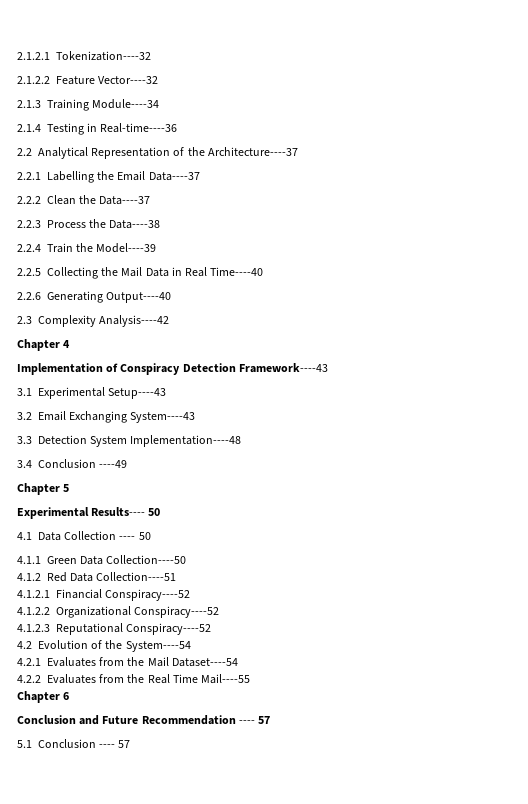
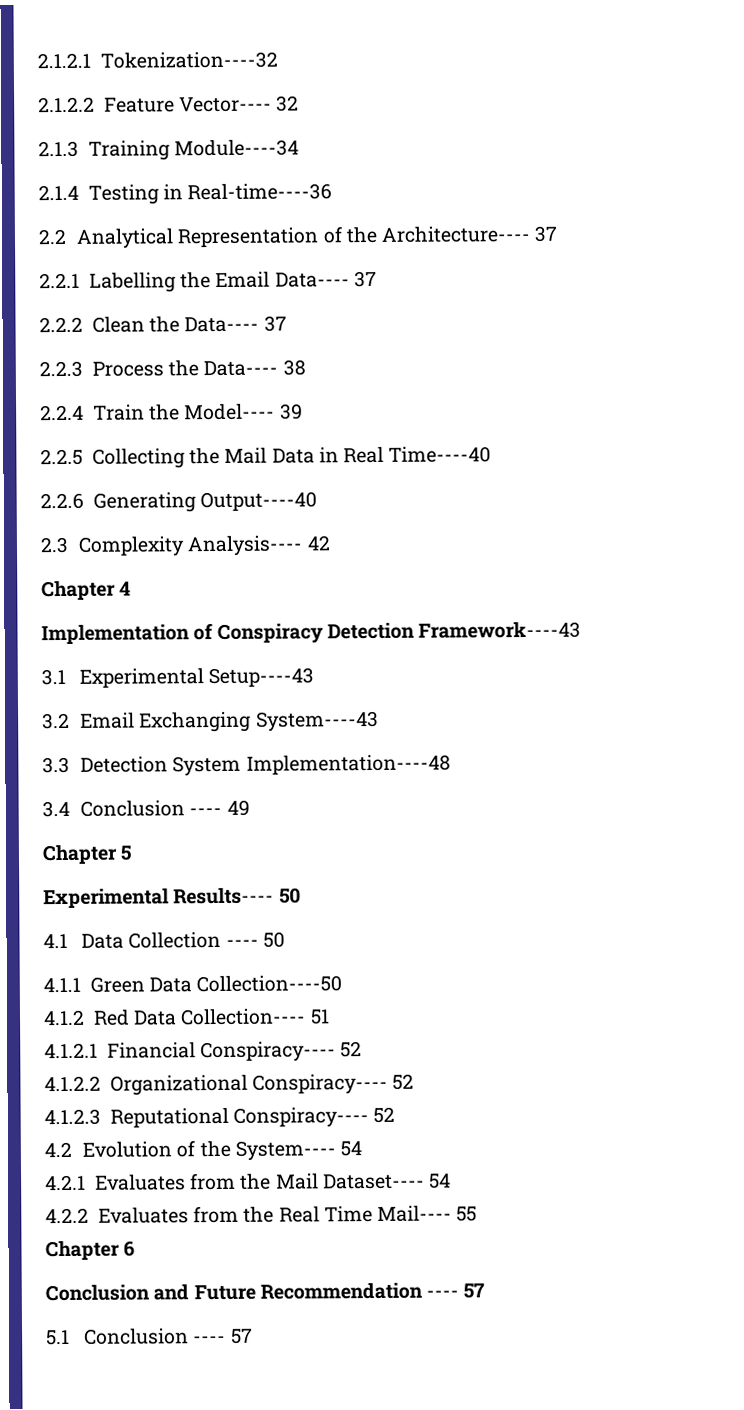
- 2.1.2.2 Feature Vector----32
+ 2.1.2.2 Feature Vector---- 32
- 2.2 Analytical Representation of the Architecture----37
+ 2.2 Analytical Representation of the Architecture---- 37
- 2.2.1 Labelling the Email Data----37
+ 2.2.1 Labelling the Email Data---- 37
- 2.2.2 Clean the Data----37
+ 2.2.2 Clean the Data---- 37
- 2.2.3 Process the Data----38
+ 2.2.3 Process the Data---- 38
- 2.2.4 Train the Model----39
+ 2.2.4 Train the Model---- 39
- 2.3 Complexity Analysis----42
+ 2.3 Complexity Analysis---- 42
- 3.4 Conclusion ----49
+ 3.4 Conclusion ---- 49
- 4.1.2 Red Data Collection----51
+ 4.1.2 Red Data Collection---- 51
- 4.1.2.1 Financial Conspiracy----52
+ 4.1.2.1 Financial Conspiracy---- 52
- 4.1.2.2 Organizational Conspiracy----52
+ 4.1.2.2 Organizational Conspiracy---- 52
- 4.1.2.3 Reputational Conspiracy----52
+ 4.1.2.3 Reputational Conspiracy---- 52
- 4.2 Evolution of the System----54
+ 4.2 Evolution of the System---- 54
- 4.2.1 Evaluates from the Mail Dataset----54
+ 4.2.1 Evaluates from the Mail Dataset---- 54
- 4.2.2 Evaluates from the Real Time Mail----55
+ 4.2.2 Evaluates from the Real Time Mail---- 55

